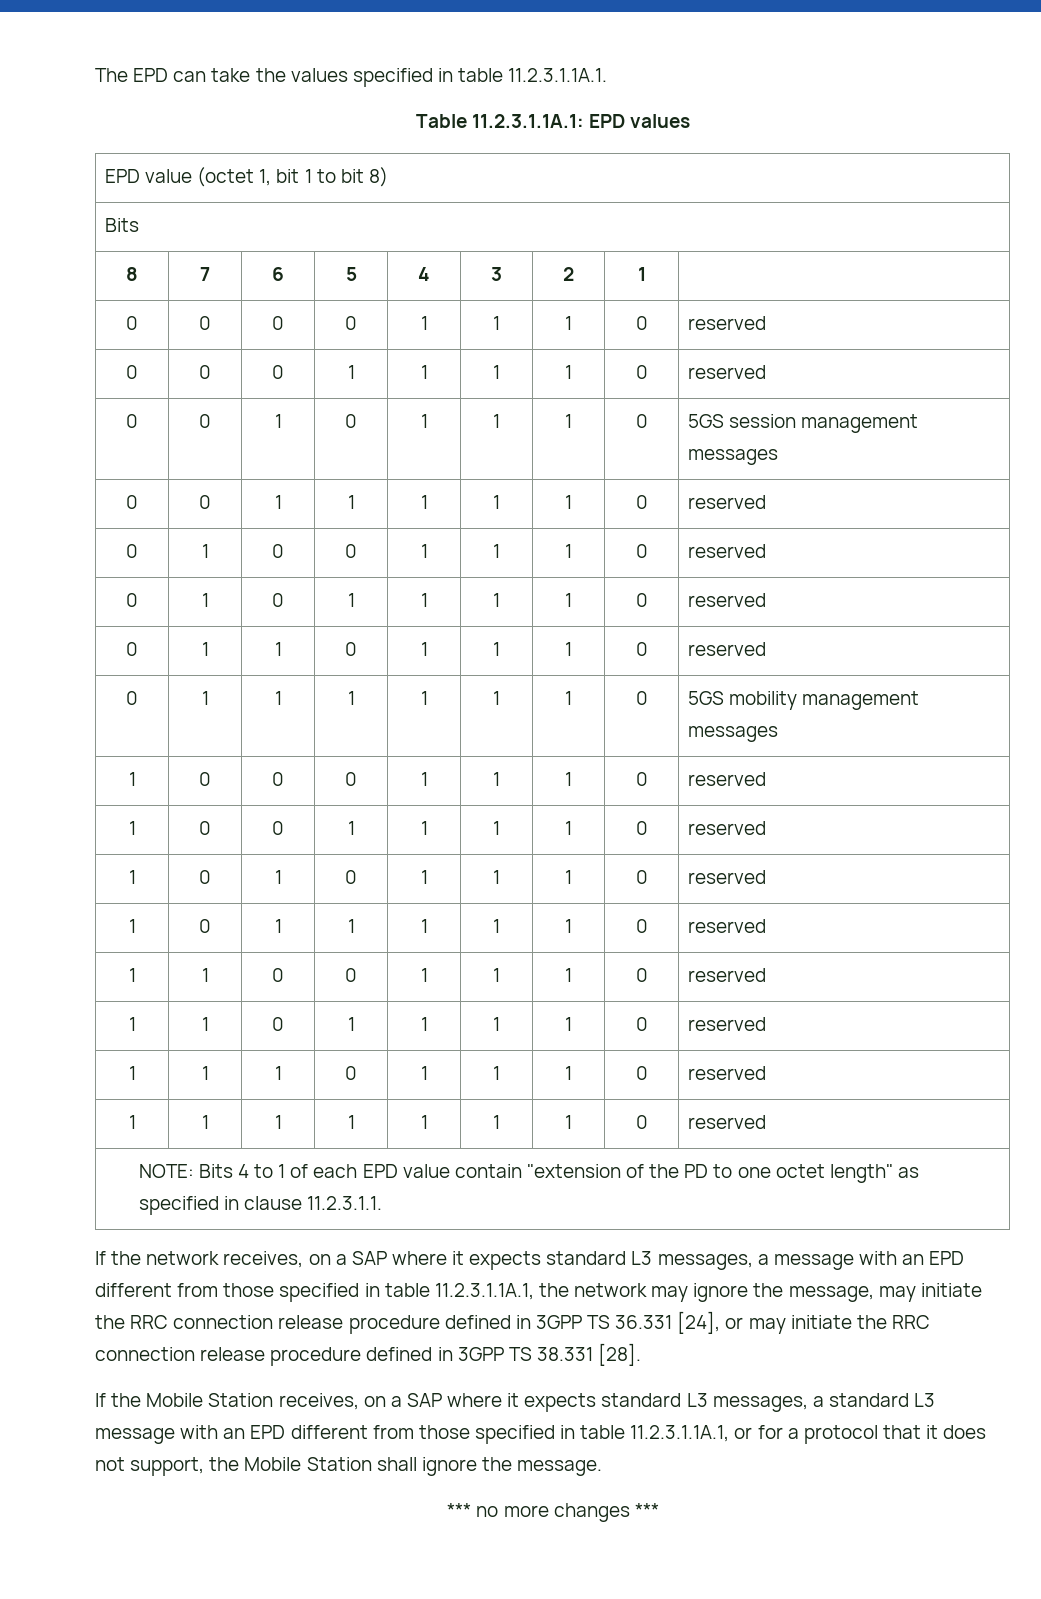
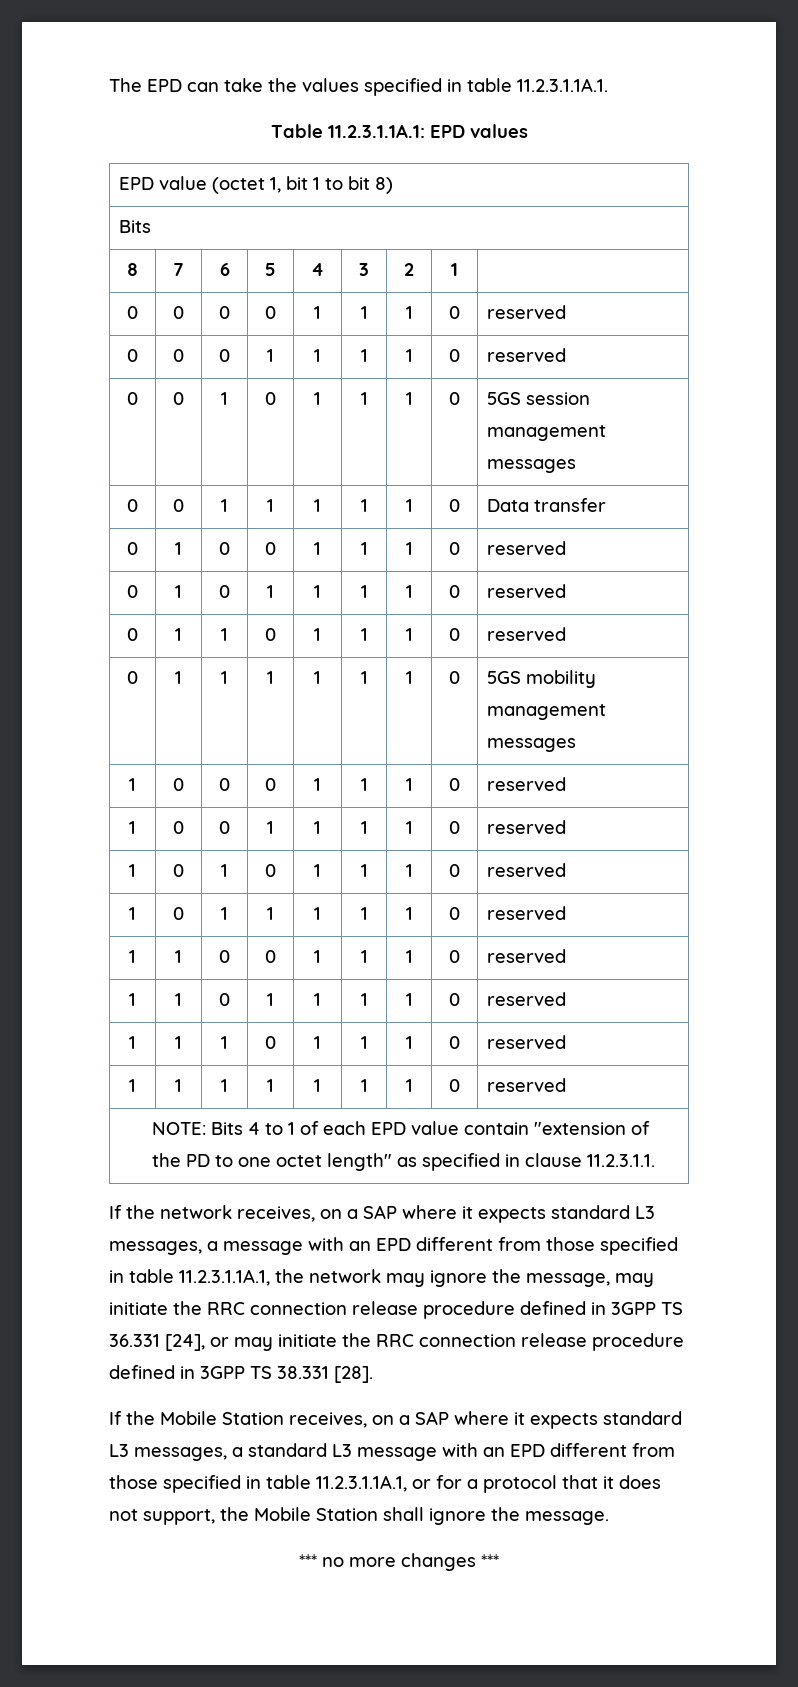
- 0 | 0 | 1 | 1 | 1 | 1 | 1 | 0 | reserved
+ 0 | 0 | 1 | 1 | 1 | 1 | 1 | 0 | Data transfer

